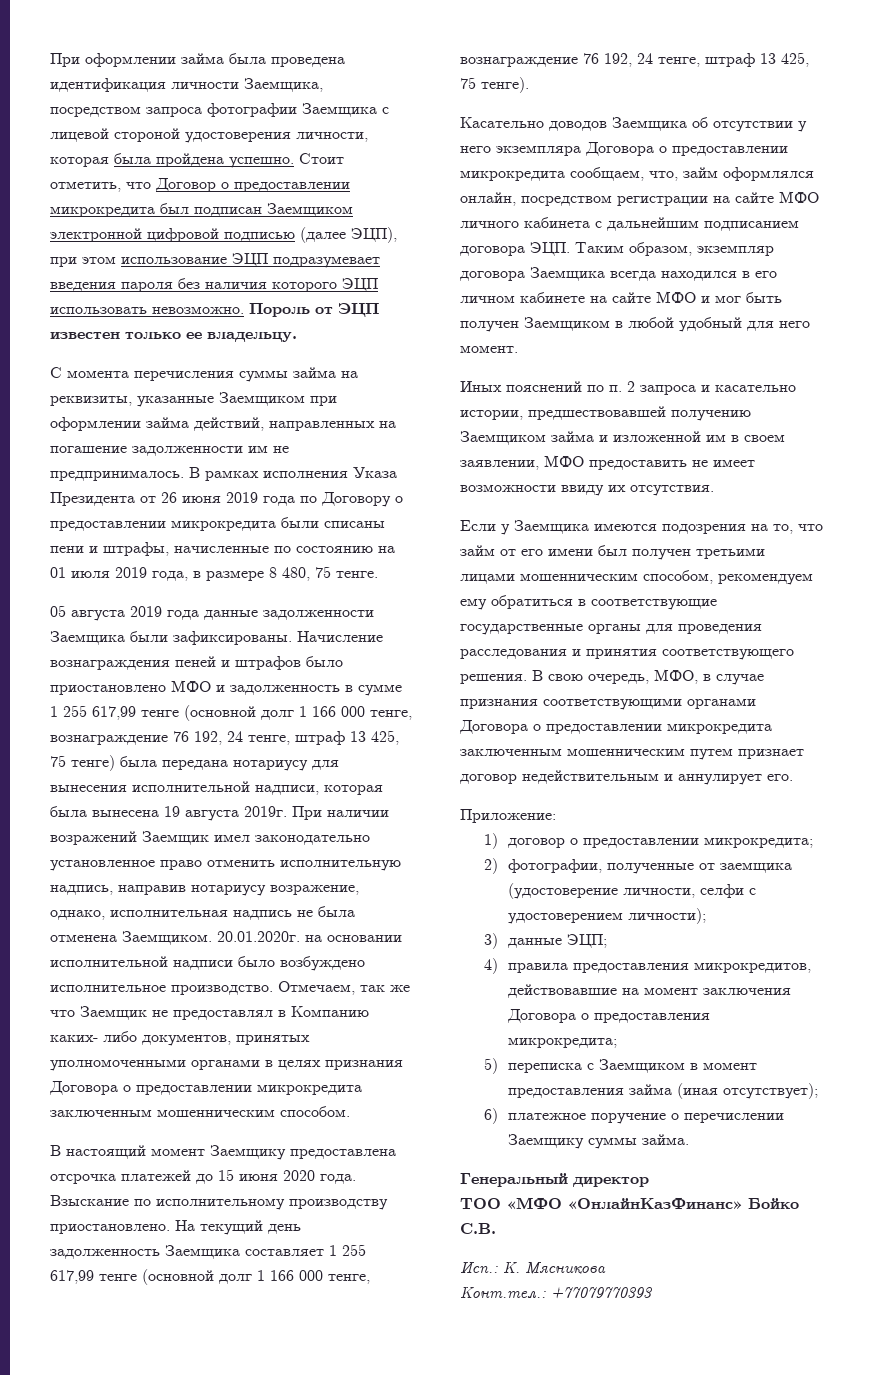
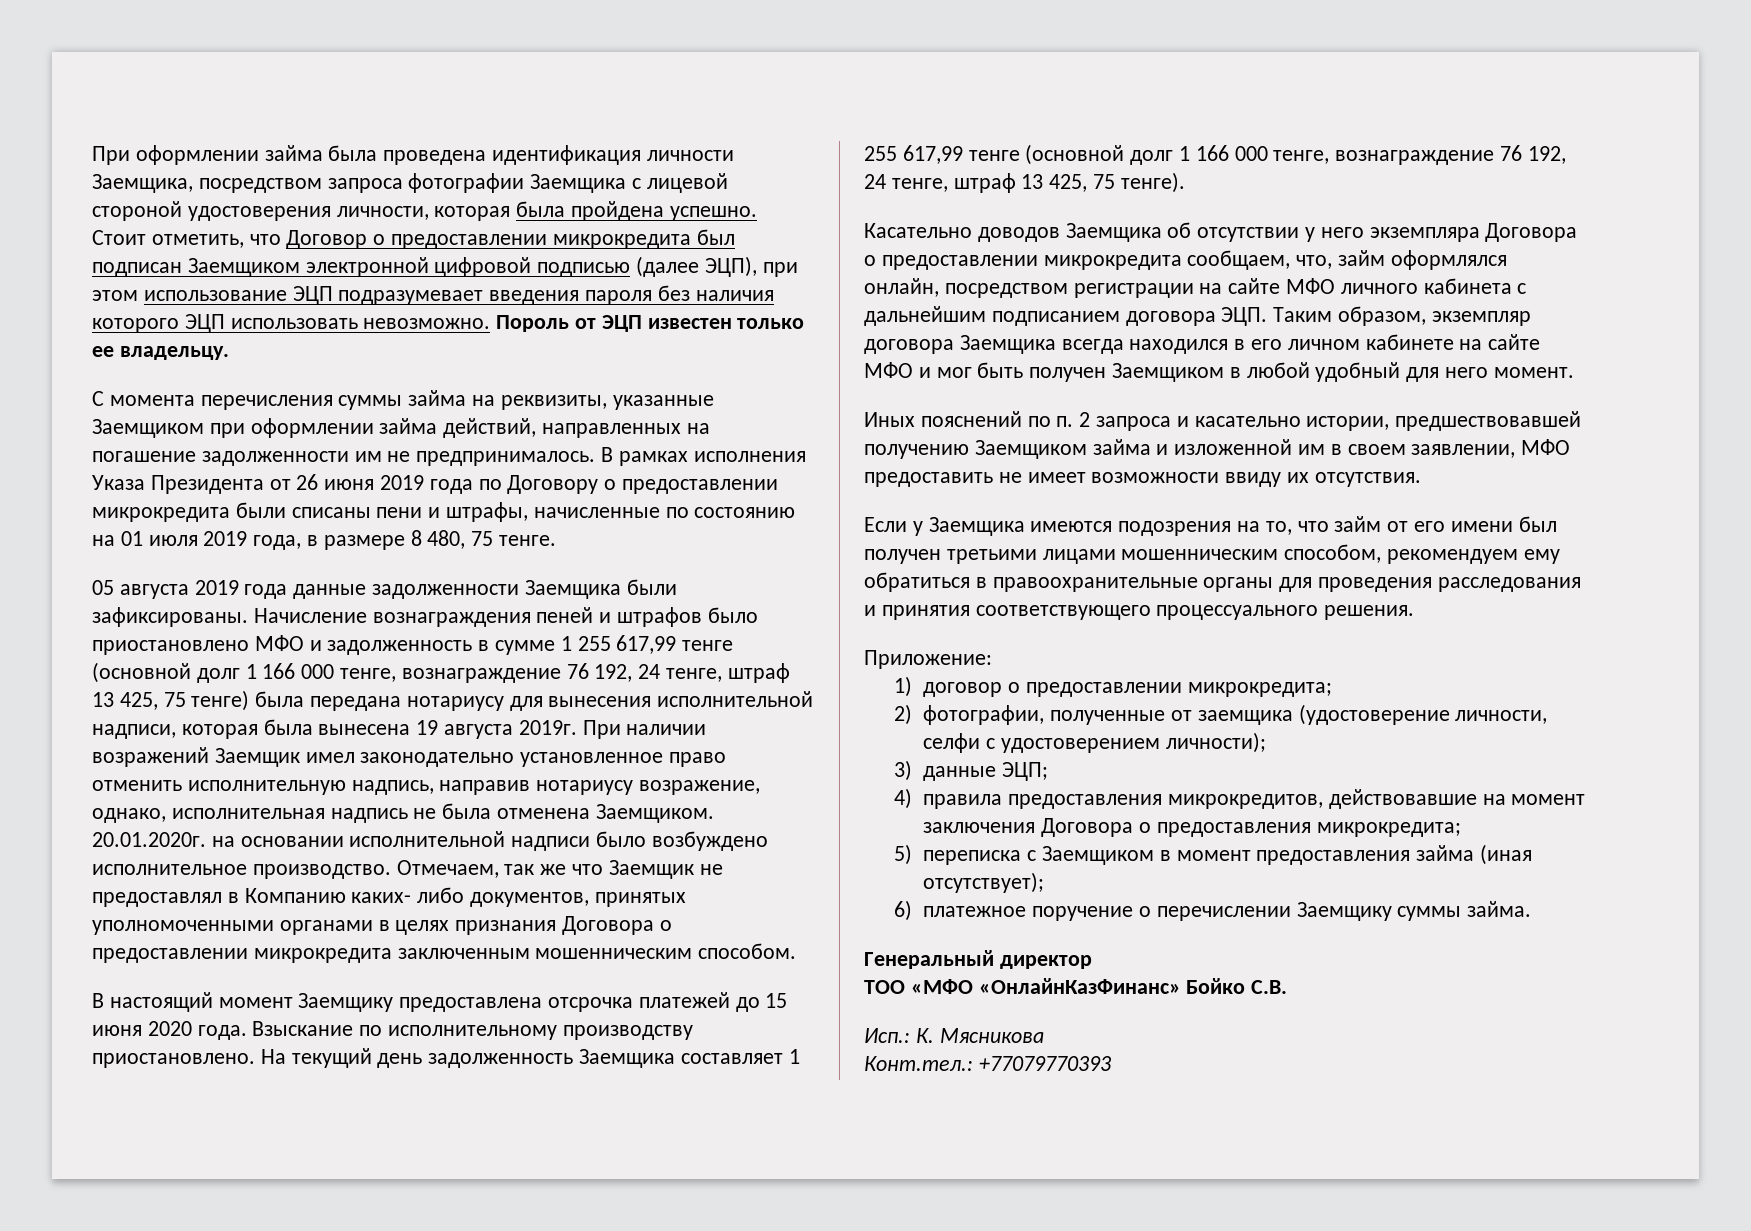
- Если у Заемщика имеются подозрения на то, что займ от его имени был получен третьими лицами мошенническим способом, рекомендуем ему обратиться в соответствующие государственные органы для проведения расследования и принятия соответствующего решения. В свою очередь, МФО, в случае признания соответствующими органами Договора о предоставлении микрокредита заключенным мошенническим путем признает договор недействительным и аннулирует его.
+ Если у Заемщика имеются подозрения на то, что займ от его имени был получен третьими лицами мошенническим способом, рекомендуем ему обратиться в правоохранительные органы для проведения расследования и принятия соответствующего процессуального решения.

